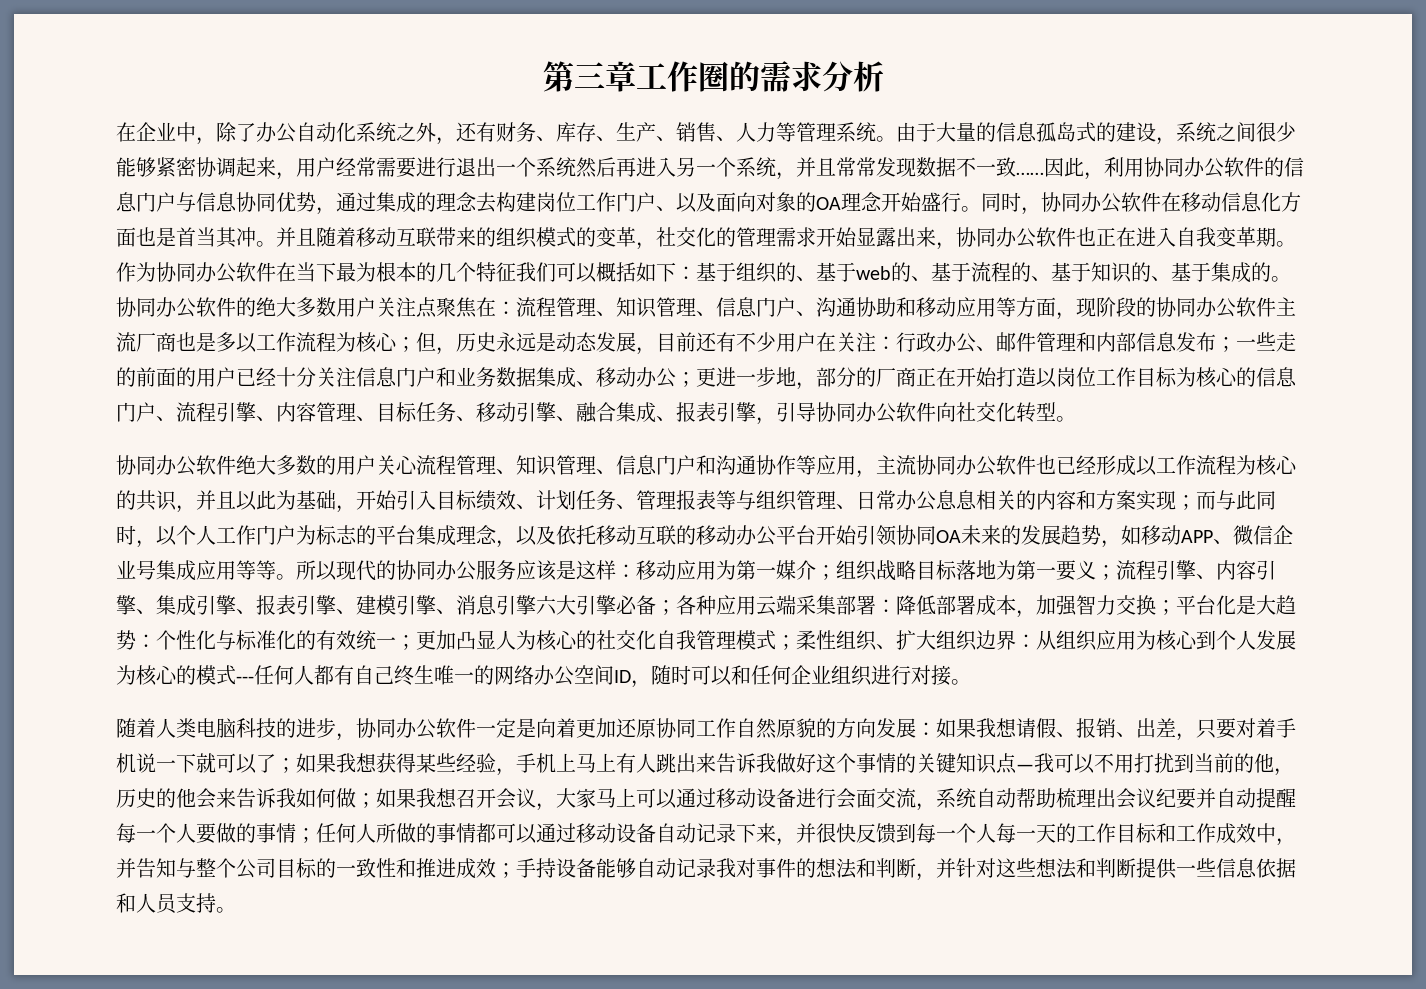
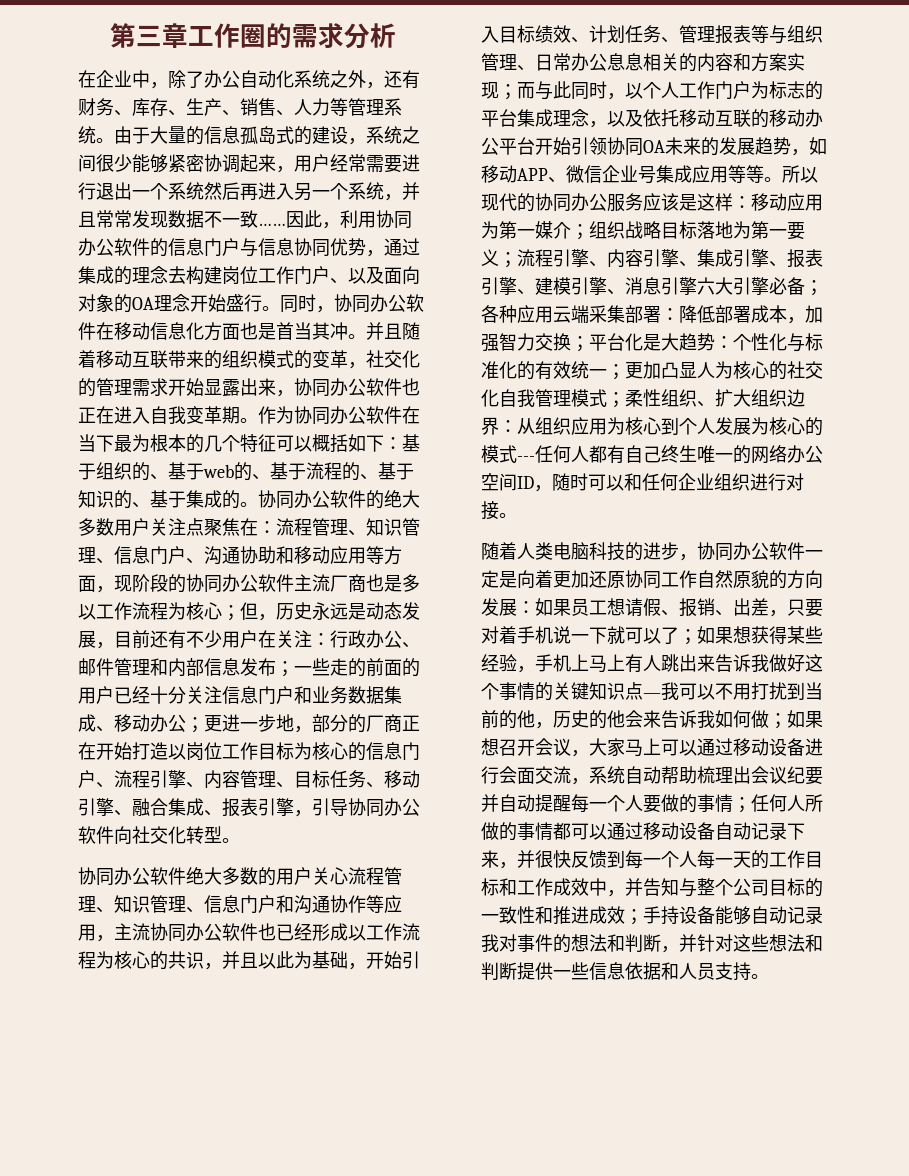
- 作为协同办公软件在当下最为根本的几个特征我们可以概括如下：基于组织的、基于web的、基于流程的、基于知识的、基于集成的。
+ 作为协同办公软件在当下最为根本的几个特征可以概括如下：基于组织的、基于web的、基于流程的、基于知识的、基于集成的。
- 如果我想请假、报销、出差，只要对着手机说一下就可以了；
+ 如果员工想请假、报销、出差，只要对着手机说一下就可以了；
- 如果我想获得某些经验，手机上马上有人跳出来告诉我做好这个事情的关键知识点—我可以不用打扰到当前的他，历史的他会来告诉我如何做；
+ 如果想获得某些经验，手机上马上有人跳出来告诉我做好这个事情的关键知识点—我可以不用打扰到当前的他，历史的他会来告诉我如何做；
- 如果我想召开会议，大家马上可以通过移动设备进行会面交流，系统自动帮助梳理出会议纪要并自动提醒每一个人要做的事情；
+ 如果想召开会议，大家马上可以通过移动设备进行会面交流，系统自动帮助梳理出会议纪要并自动提醒每一个人要做的事情；

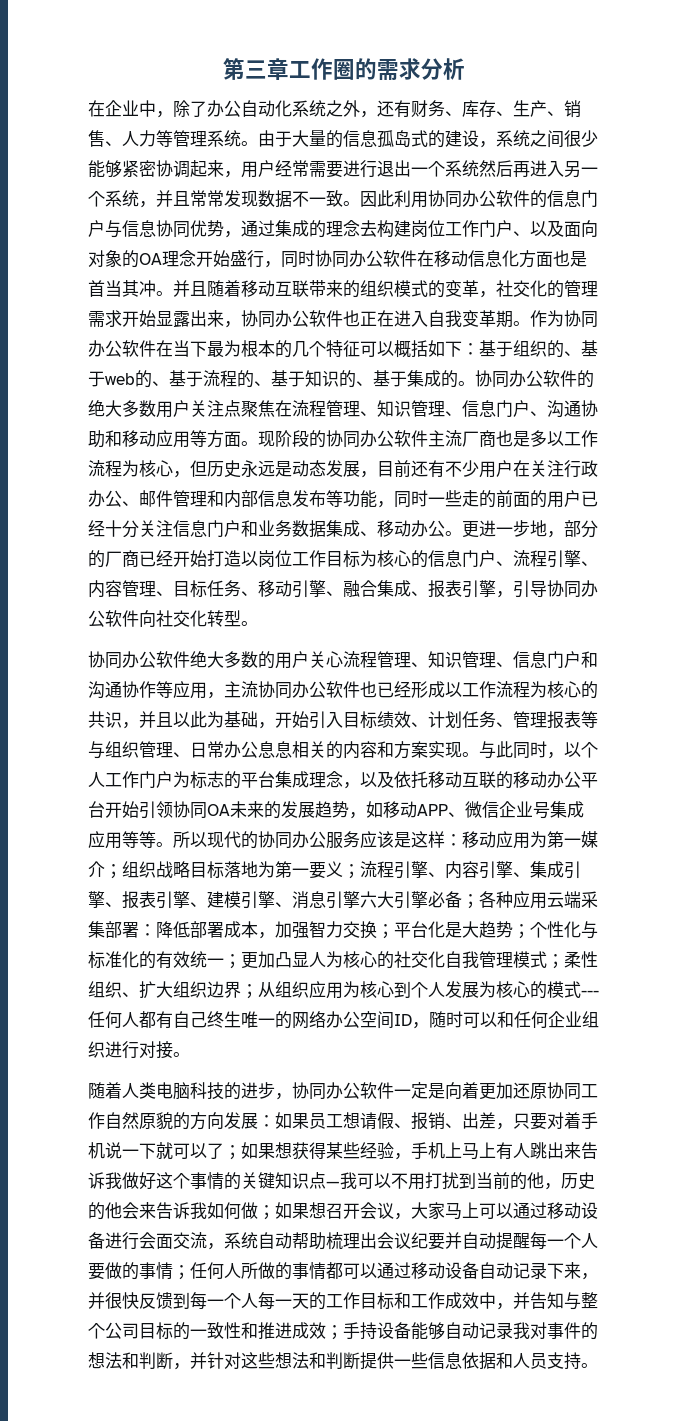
- 由于大量的信息孤岛式的建设，系统之间很少能够紧密协调起来，用户经常需要进行退出一个系统然后再进入另一个系统，并且常常发现数据不一致……因此，利用协同办公软件的信息门户与信息协同优势，通过集成的理念去构建岗位工作门户、以及面向对象的OA理念开始盛行。同时，协同办公软件在移动信息化方面也是首当其冲。
+ 由于大量的信息孤岛式的建设，系统之间很少能够紧密协调起来，用户经常需要进行退出一个系统然后再进入另一个系统，并且常常发现数据不一致。因此利用协同办公软件的信息门户与信息协同优势，通过集成的理念去构建岗位工作门户、以及面向对象的OA理念开始盛行，同时协同办公软件在移动信息化方面也是首当其冲。
- 协同办公软件的绝大多数用户关注点聚焦在：流程管理、知识管理、信息门户、沟通协助和移动应用等方面，现阶段的协同办公软件主流厂商也是多以工作流程为核心；但，历史永远是动态发展，目前还有不少用户在关注：行政办公、邮件管理和内部信息发布；一些走的前面的用户已经十分关注信息门户和业务数据集成、移动办公；
+ 协同办公软件的绝大多数用户关注点聚焦在流程管理、知识管理、信息门户、沟通协助和移动应用等方面。现阶段的协同办公软件主流厂商也是多以工作流程为核心，但历史永远是动态发展，目前还有不少用户在关注行政办公、邮件管理和内部信息发布等功能，同时一些走的前面的用户已经十分关注信息门户和业务数据集成、移动办公。
- 更进一步地，部分的厂商正在开始打造以岗位工作目标为核心的信息门户、流程引擎、内容管理、目标任务、移动引擎、融合集成、报表引擎，引导协同办公软件向社交化转型。
+ 更进一步地，部分的厂商已经开始打造以岗位工作目标为核心的信息门户、流程引擎、内容管理、目标任务、移动引擎、融合集成、报表引擎，引导协同办公软件向社交化转型。
- 协同办公软件绝大多数的用户关心流程管理、知识管理、信息门户和沟通协作等应用，主流协同办公软件也已经形成以工作流程为核心的共识，并且以此为基础，开始引入目标绩效、计划任务、管理报表等与组织管理、日常办公息息相关的内容和方案实现；而与此同时，以个人工作门户为标志的平台集成理念，以及依托移动互联的移动办公平台开始引领协同OA未来的发展趋势，如移动APP、微信企业号集成应用等等。
+ 协同办公软件绝大多数的用户关心流程管理、知识管理、信息门户和沟通协作等应用，主流协同办公软件也已经形成以工作流程为核心的共识，并且以此为基础，开始引入目标绩效、计划任务、管理报表等与组织管理、日常办公息息相关的内容和方案实现。与此同时，以个人工作门户为标志的平台集成理念，以及依托移动互联的移动办公平台开始引领协同OA未来的发展趋势，如移动APP、微信企业号集成应用等等。
- 平台化是大趋势：
+ 平台化是大趋势；
- 柔性组织、扩大组织边界：
+ 柔性组织、扩大组织边界；

